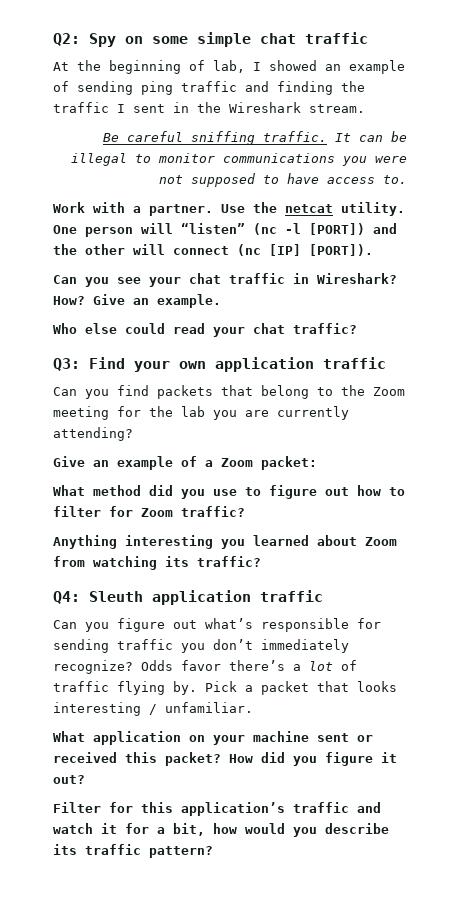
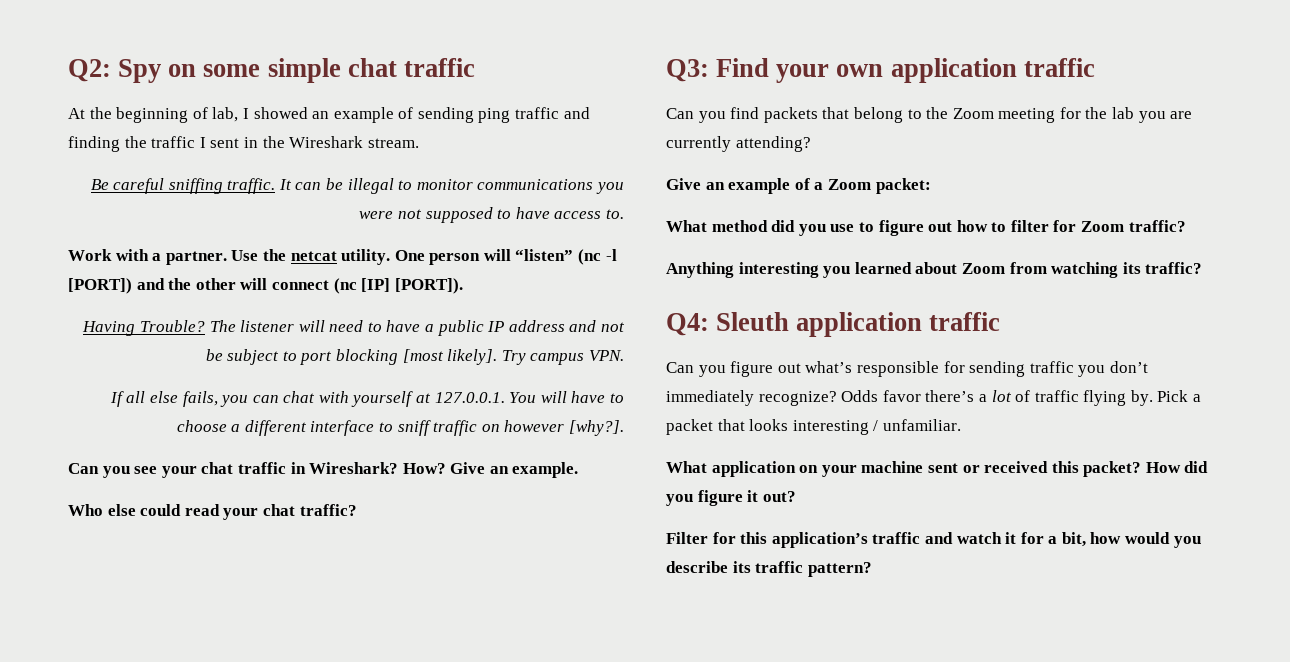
+ Having Trouble? The listener will need to have a public IP address and not be subject to port blocking [most likely]. Try campus VPN.
+ If all else fails, you can chat with yourself at 127.0.0.1. You will have to choose a different interface to sniff traffic on however [why?].

